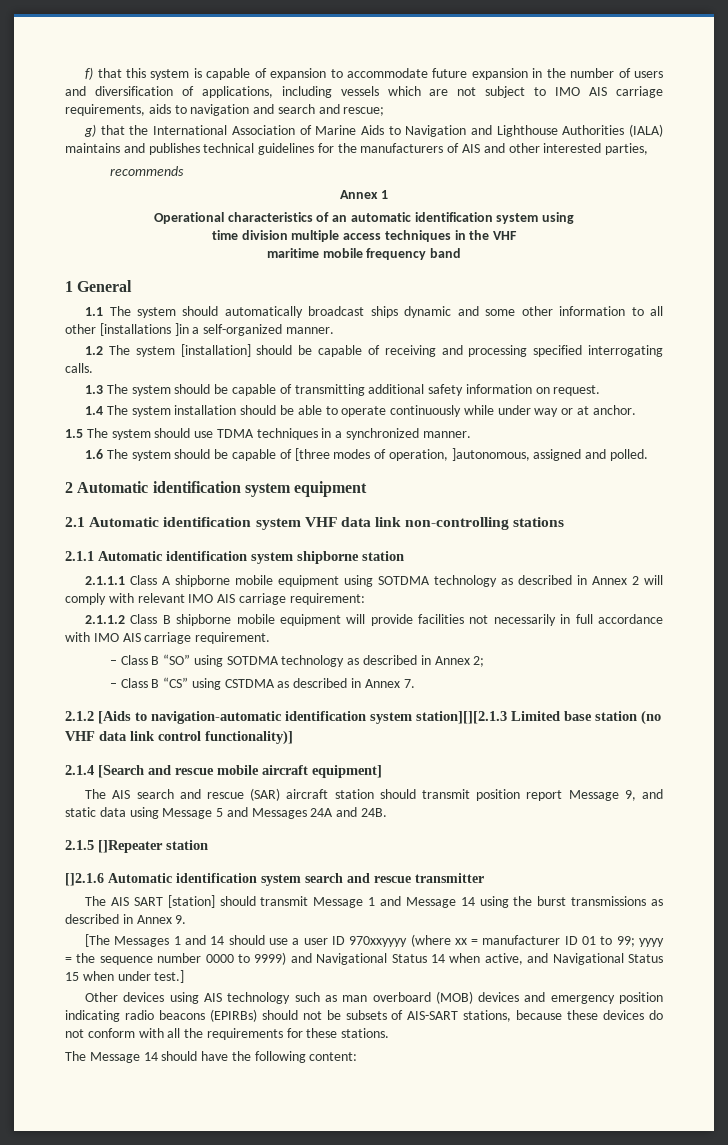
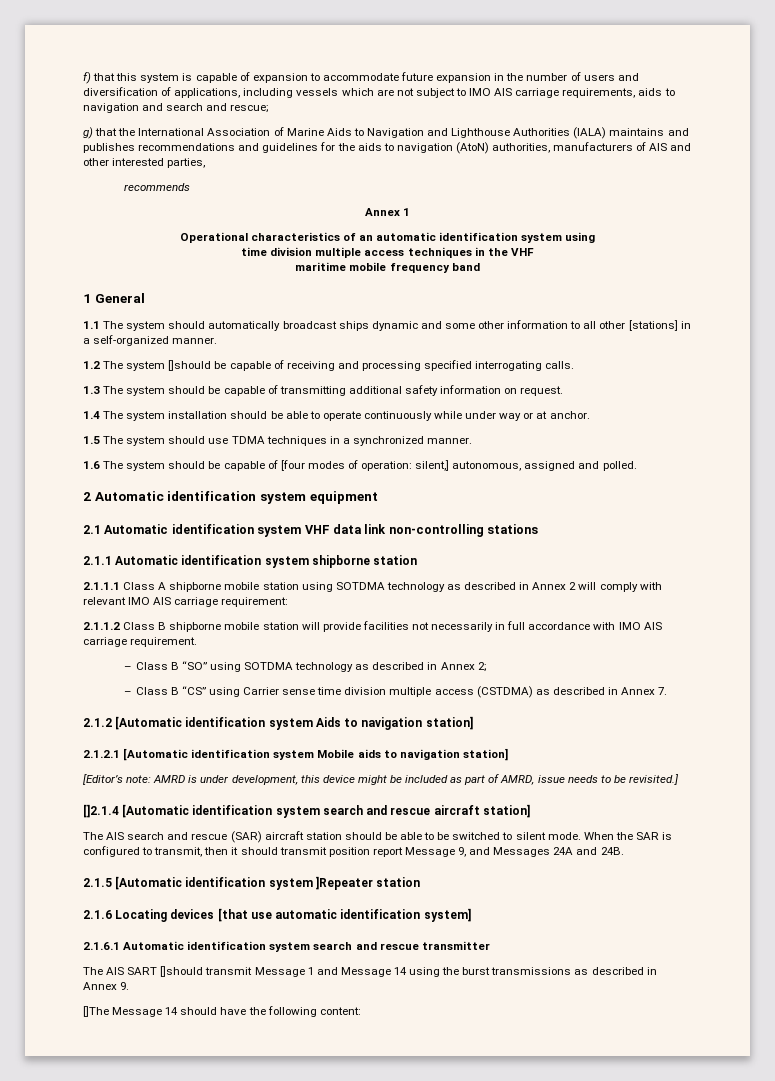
- g) that the International Association of Marine Aids to Navigation and Lighthouse Authorities (IALA) maintains and publishes technical guidelines for the manufacturers of AIS and other interested parties,
+ g) that the International Association of Marine Aids to Navigation and Lighthouse Authorities (IALA) maintains and publishes recommendations and guidelines for the aids to navigation (AtoN) authorities, manufacturers of AIS and other interested parties,
- 1.1 The system should automatically broadcast ships dynamic and some other information to all other [installations ]in a self-organized manner.
+ 1.1 The system should automatically broadcast ships dynamic and some other information to all other [stations] in a self-organized manner.
- 1.2 The system [installation] should be capable of receiving and processing specified interrogating calls.
+ 1.2 The system []should be capable of receiving and processing specified interrogating calls.
- 1.6 The system should be capable of [three modes of operation, ]autonomous, assigned and polled.
+ 1.6 The system should be capable of [four modes of operation: silent,] autonomous, assigned and polled.
- 2.1.1.1 Class A shipborne mobile equipment using SOTDMA technology as described in Annex 2 will comply with relevant IMO AIS carriage requirement:
+ 2.1.1.1 Class A shipborne mobile station using SOTDMA technology as described in Annex 2 will comply with relevant IMO AIS carriage requirement:
- 2.1.1.2 Class B shipborne mobile equipment will provide facilities not necessarily in full accordance with IMO AIS carriage requirement.
+ 2.1.1.2 Class B shipborne mobile station will provide facilities not necessarily in full accordance with IMO AIS carriage requirement.
- – Class B “CS” using CSTDMA as described in Annex 7.
+ – Class B “CS” using Carrier sense time division multiple access (CSTDMA) as described in Annex 7.
- 2.1.2 [Aids to navigation-automatic identification system station][][2.1.3 Limited base station (no VHF data link control functionality)]
- 2.1.4 [Search and rescue mobile aircraft equipment]
+ 2.1.2 [Automatic identification system Aids to navigation station]
+ 2.1.2.1 [Automatic identification system Mobile aids to navigation station]
+ [Editor’s note: AMRD is under development, this device might be included as part of AMRD, issue needs to be revisited.]
+ []2.1.4 [Automatic identification system search and rescue aircraft station]
- The AIS search and rescue (SAR) aircraft station should transmit position report Message 9, and static data using Message 5 and Messages 24A and 24B.
+ The AIS search and rescue (SAR) aircraft station should be able to be switched to silent mode. When the SAR is configured to transmit, then it should transmit position report Message 9, and Messages 24A and 24B.
- 2.1.5 []Repeater station
- []2.1.6 Automatic identification system search and rescue transmitter
+ 2.1.5 [Automatic identification system ]Repeater station
+ 2.1.6 Locating devices [that use automatic identification system]
+ 2.1.6.1 Automatic identification system search and rescue transmitter
- The AIS SART [station] should transmit Message 1 and Message 14 using the burst transmissions as described in Annex 9.
+ The AIS SART []should transmit Message 1 and Message 14 using the burst transmissions as described in Annex 9.
- [The Messages 1 and 14 should use a user ID 970xxyyyy (where xx = manufacturer ID 01 to 99; yyyy = the sequence number 0000 to 9999) and Navigational Status 14 when active, and Navigational Status 15 when under test.]
- Other devices using AIS technology such as man overboard (MOB) devices and emergency position indicating radio beacons (EPIRBs) should not be subsets of AIS-SART stations, because these devices do not conform with all the requirements for these stations.
- The Message 14 should have the following content:
+ []The Message 14 should have the following content:

